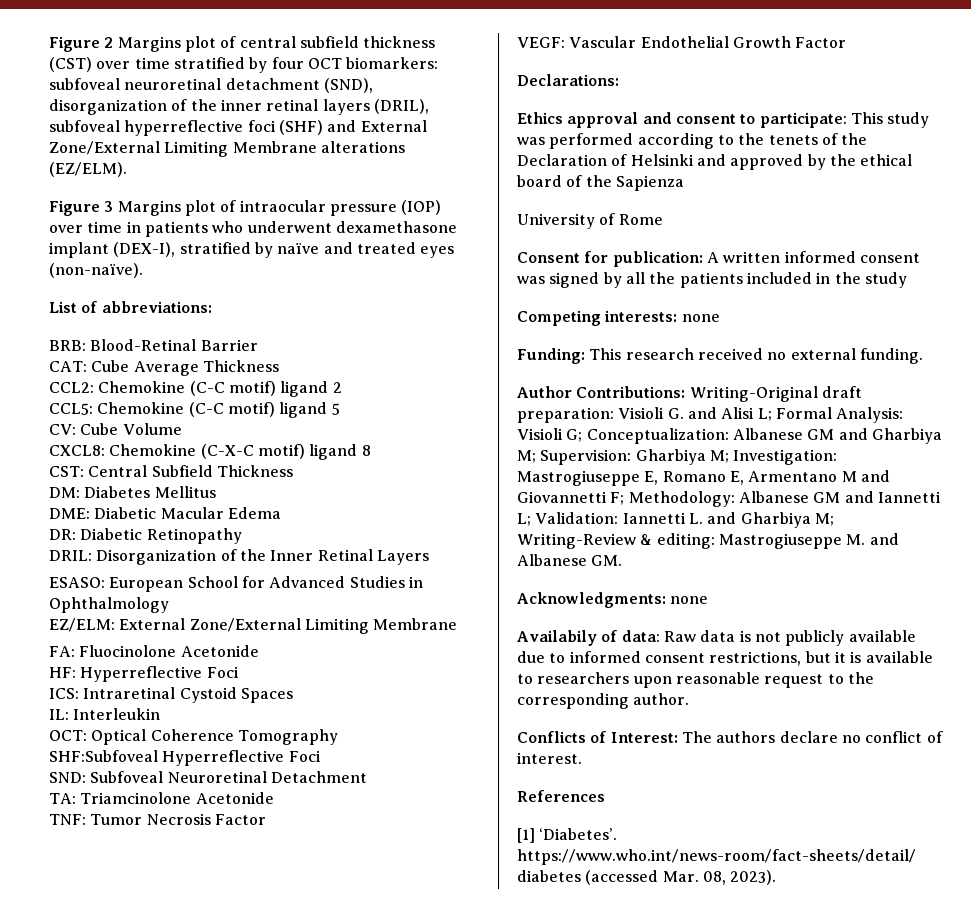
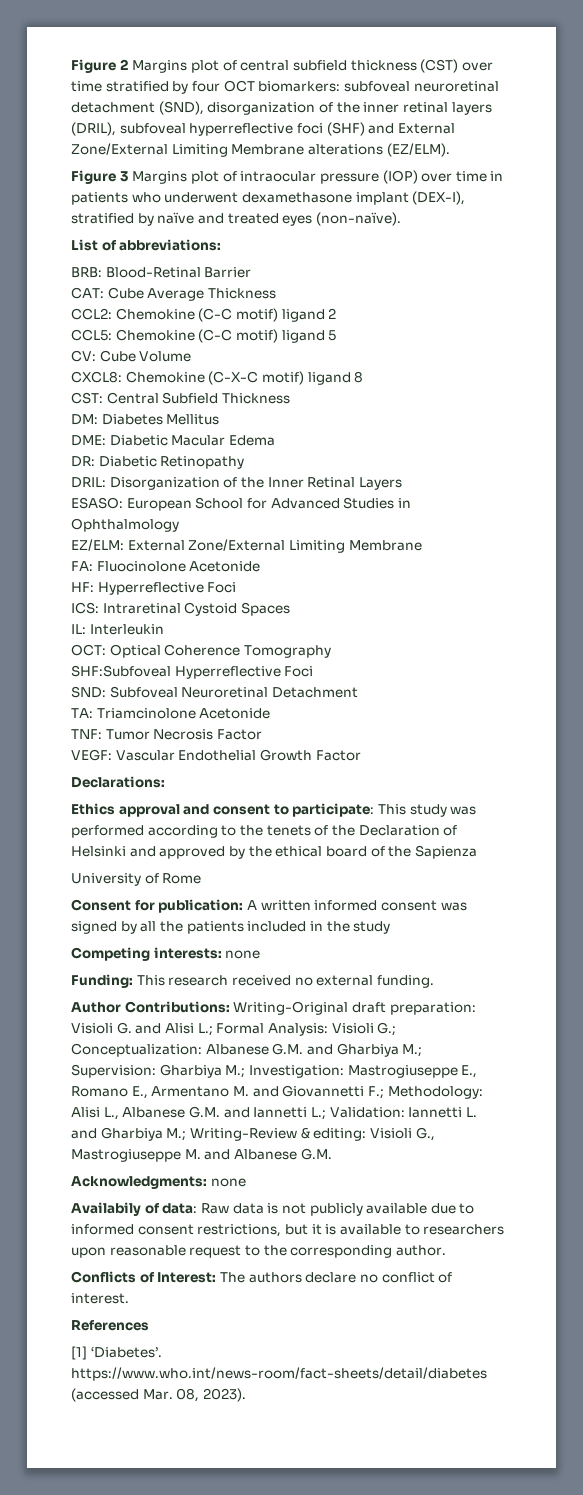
- Author Contributions: Writing-Original draft preparation: Visioli G. and Alisi L; Formal Analysis: Visioli G; Conceptualization: Albanese GM and Gharbiya M; Supervision: Gharbiya M; Investigation: Mastrogiuseppe E, Romano E, Armentano M and Giovannetti F; Methodology: Albanese GM and Iannetti L; Validation: Iannetti L. and Gharbiya M; Writing-Review & editing: Mastrogiuseppe M. and Albanese GM.
+ Author Contributions: Writing-Original draft preparation: Visioli G. and Alisi L.; Formal Analysis: Visioli G.; Conceptualization: Albanese G.M. and Gharbiya M.; Supervision: Gharbiya M.; Investigation: Mastrogiuseppe E., Romano E., Armentano M. and Giovannetti F.; Methodology: Alisi L., Albanese G.M. and Iannetti L.; Validation: Iannetti L. and Gharbiya M.; Writing-Review & editing: Visioli G., Mastrogiuseppe M. and Albanese G.M.

